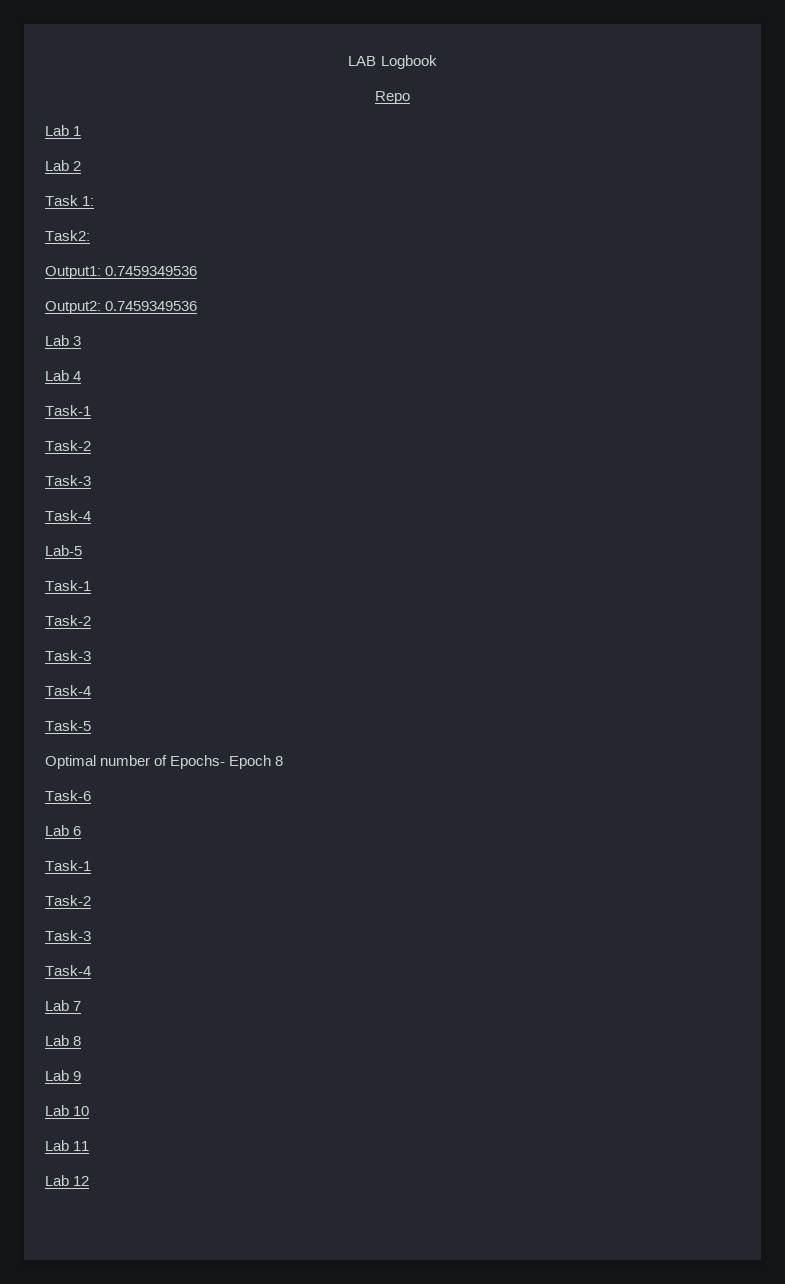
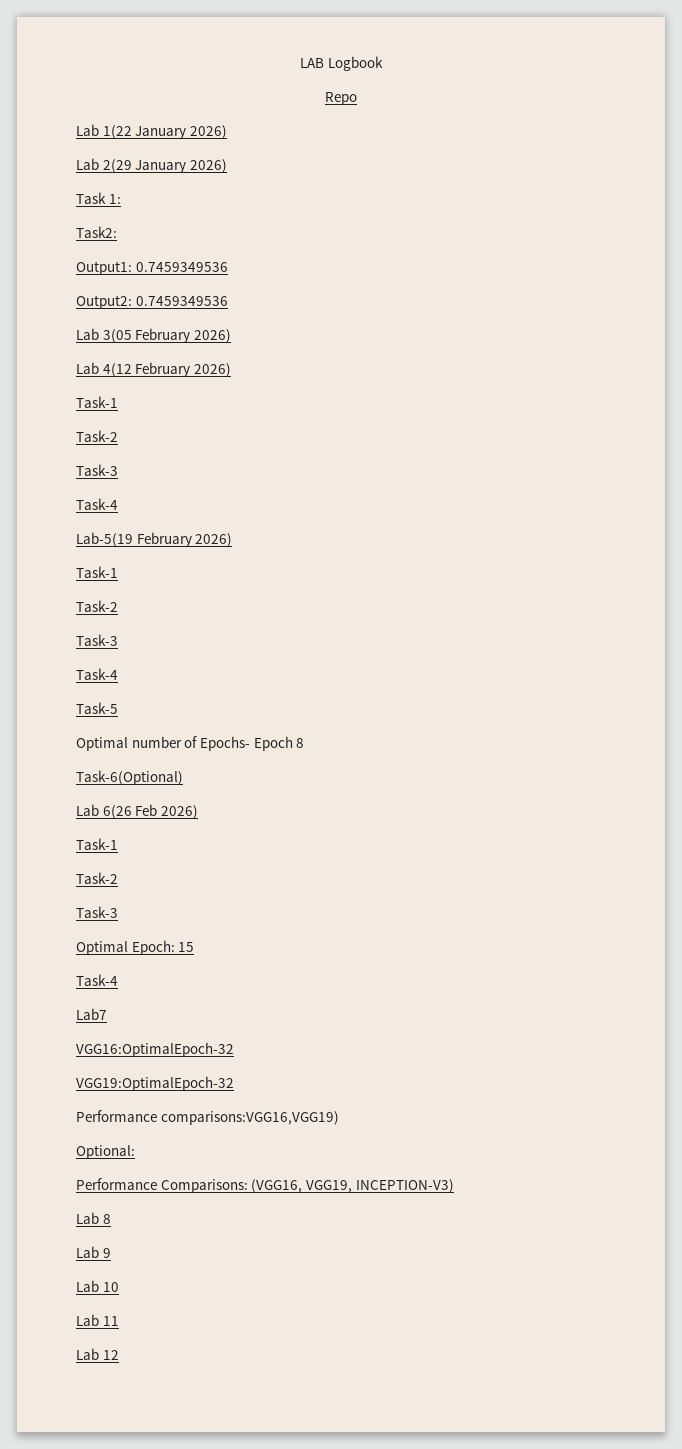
- Lab 1
- Lab 2
+ Lab 1(22 January 2026)
+ Lab 2(29 January 2026)
- Lab 3
- Lab 4
+ Lab 3(05 February 2026)
+ Lab 4(12 February 2026)
  Task-1
  Task-2
  Task-3
  Task-4
- Lab-5
+ Lab-5(19 February 2026)
- Task-6
- Lab 6
+ Task-6(Optional)
+ Lab 6(26 Feb 2026)
  Task-1
  Task-2
  Task-3
+ Optimal Epoch: 15
  Task-4
- Lab 7
+ Lab7
+ VGG16:OptimalEpoch-32
+ VGG19:OptimalEpoch-32
+ Performance comparisons:VGG16,VGG19)
+ Optional:
+ Performance Comparisons: (VGG16, VGG19, INCEPTION-V3)

